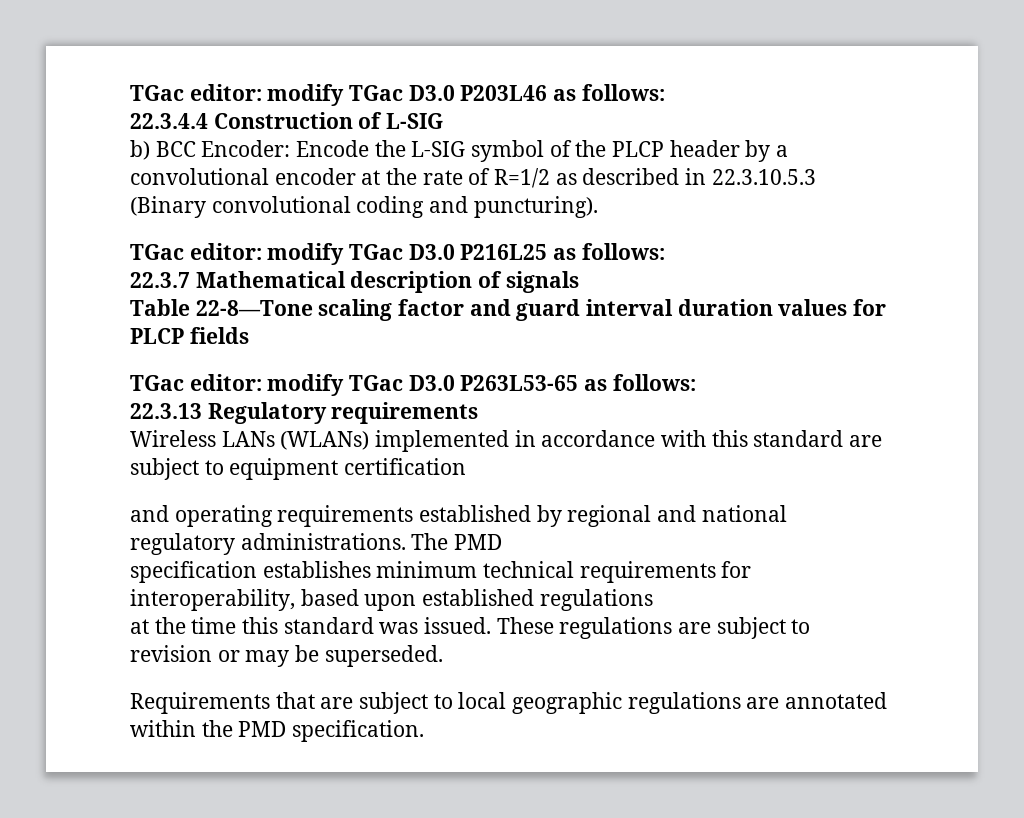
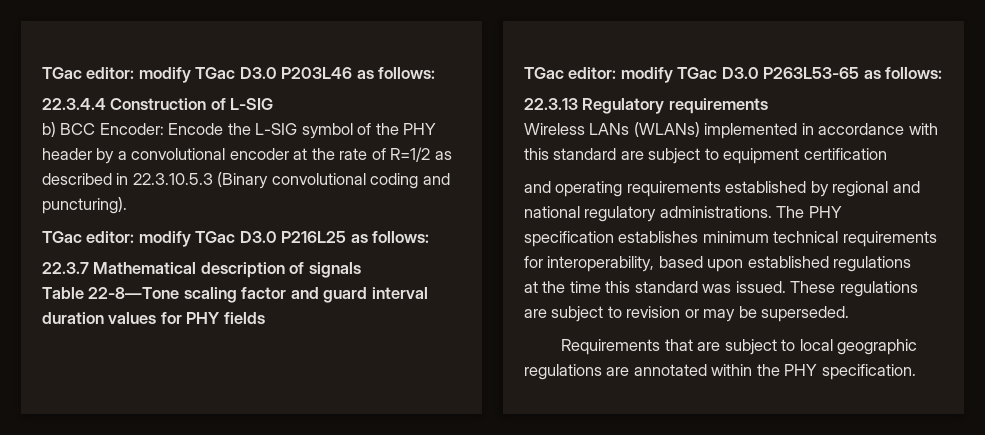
- b) BCC Encoder: Encode the L-SIG symbol of the PLCP header by a convolutional encoder at the rate of R=1/2 as described in 22.3.10.5.3 (Binary convolutional coding and puncturing).
+ b) BCC Encoder: Encode the L-SIG symbol of the PHY header by a convolutional encoder at the rate of R=1/2 as described in 22.3.10.5.3 (Binary convolutional coding and puncturing).
- Table 22-8—Tone scaling factor and guard interval duration values for PLCP fields
+ Table 22-8—Tone scaling factor and guard interval duration values for PHY fields
- The PMD
+ The PHY
- Requirements that are subject to local geographic regulations are annotated within the PMD specification.
+ Requirements that are subject to local geographic regulations are annotated within the PHY specification.

